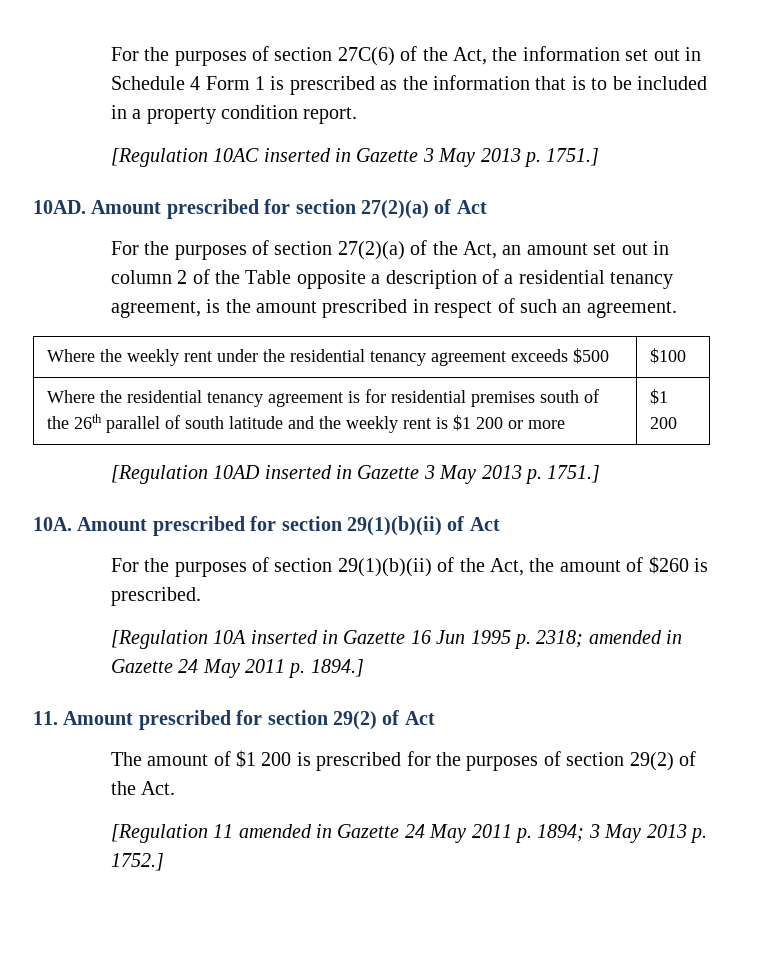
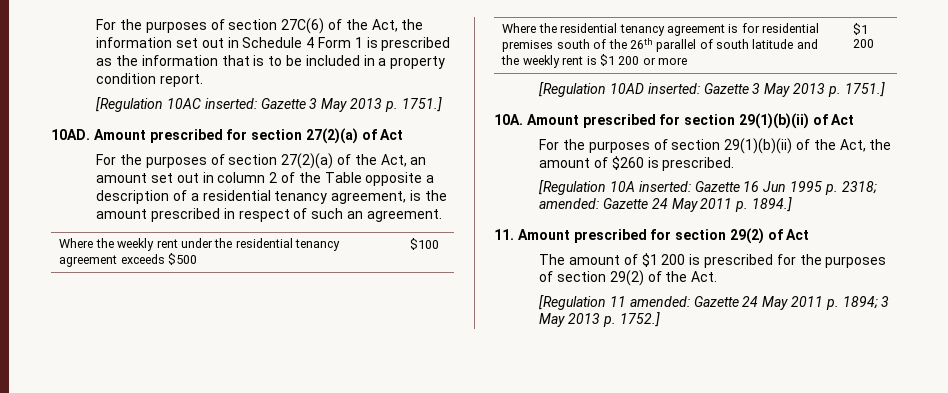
- [Regulation 10AC inserted in Gazette 3 May 2013 p. 1751.]
+ [Regulation 10AC inserted: Gazette 3 May 2013 p. 1751.]
- [Regulation 10AD inserted in Gazette 3 May 2013 p. 1751.]
+ [Regulation 10AD inserted: Gazette 3 May 2013 p. 1751.]
- [Regulation 10A inserted in Gazette 16 Jun 1995 p. 2318; amended in Gazette 24 May 2011 p. 1894.]
+ [Regulation 10A inserted: Gazette 16 Jun 1995 p. 2318; amended: Gazette 24 May 2011 p. 1894.]
- [Regulation 11 amended in Gazette 24 May 2011 p. 1894; 3 May 2013 p. 1752.]
+ [Regulation 11 amended: Gazette 24 May 2011 p. 1894; 3 May 2013 p. 1752.]

